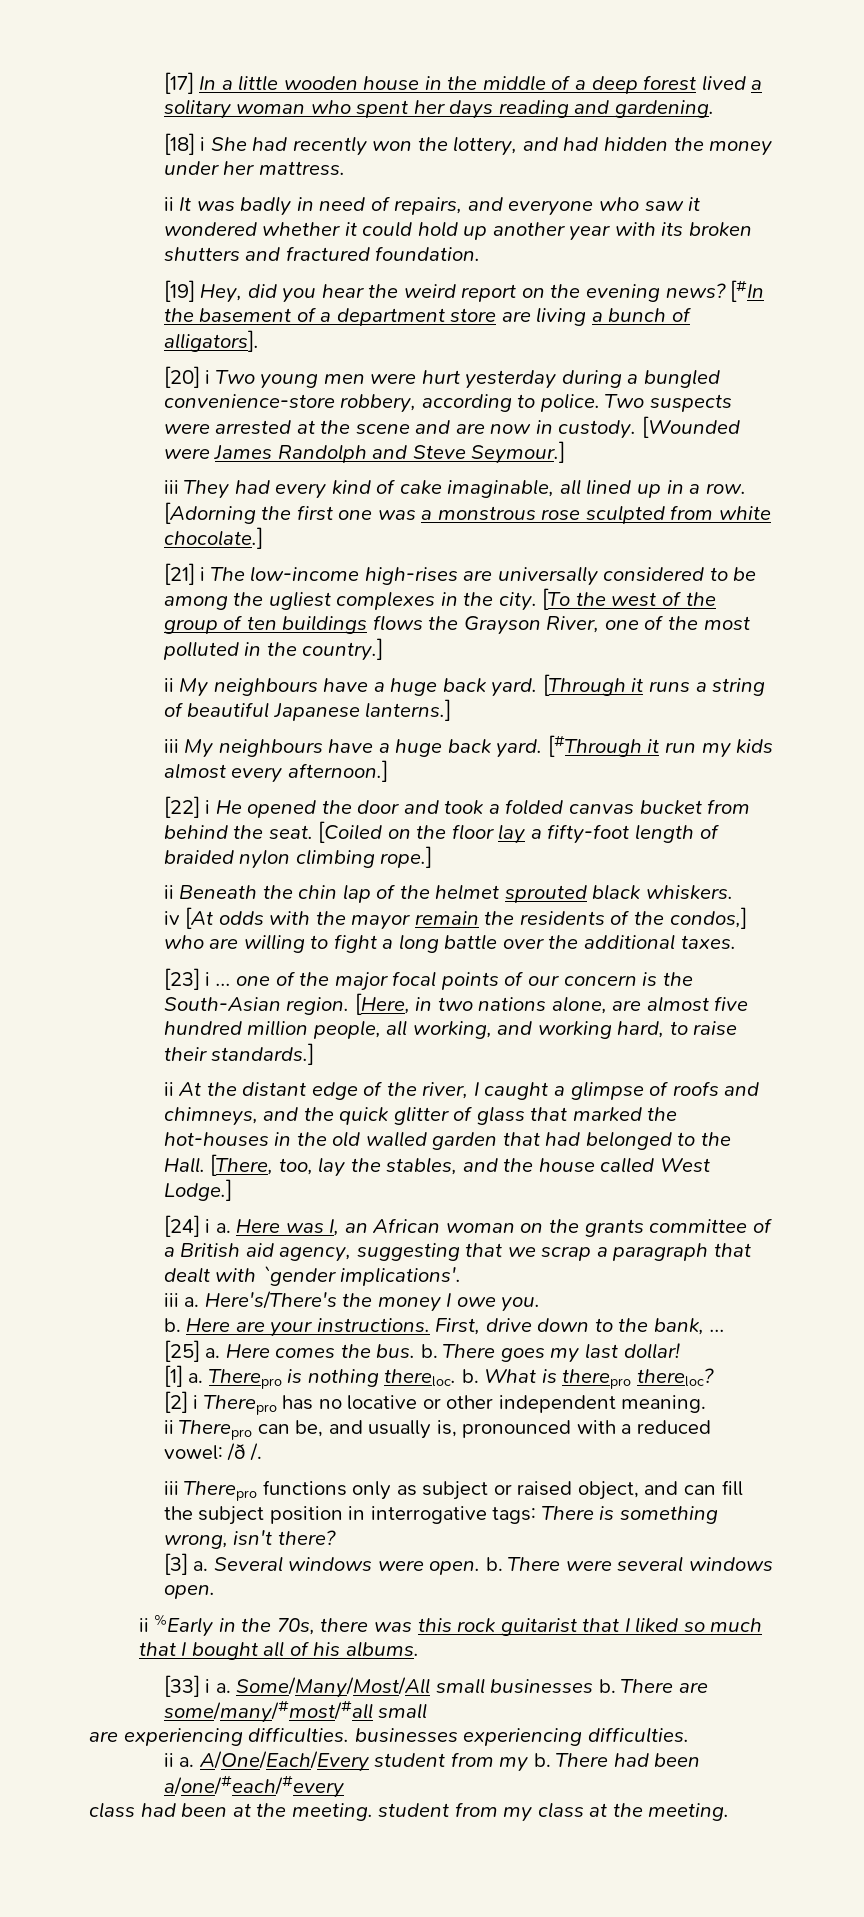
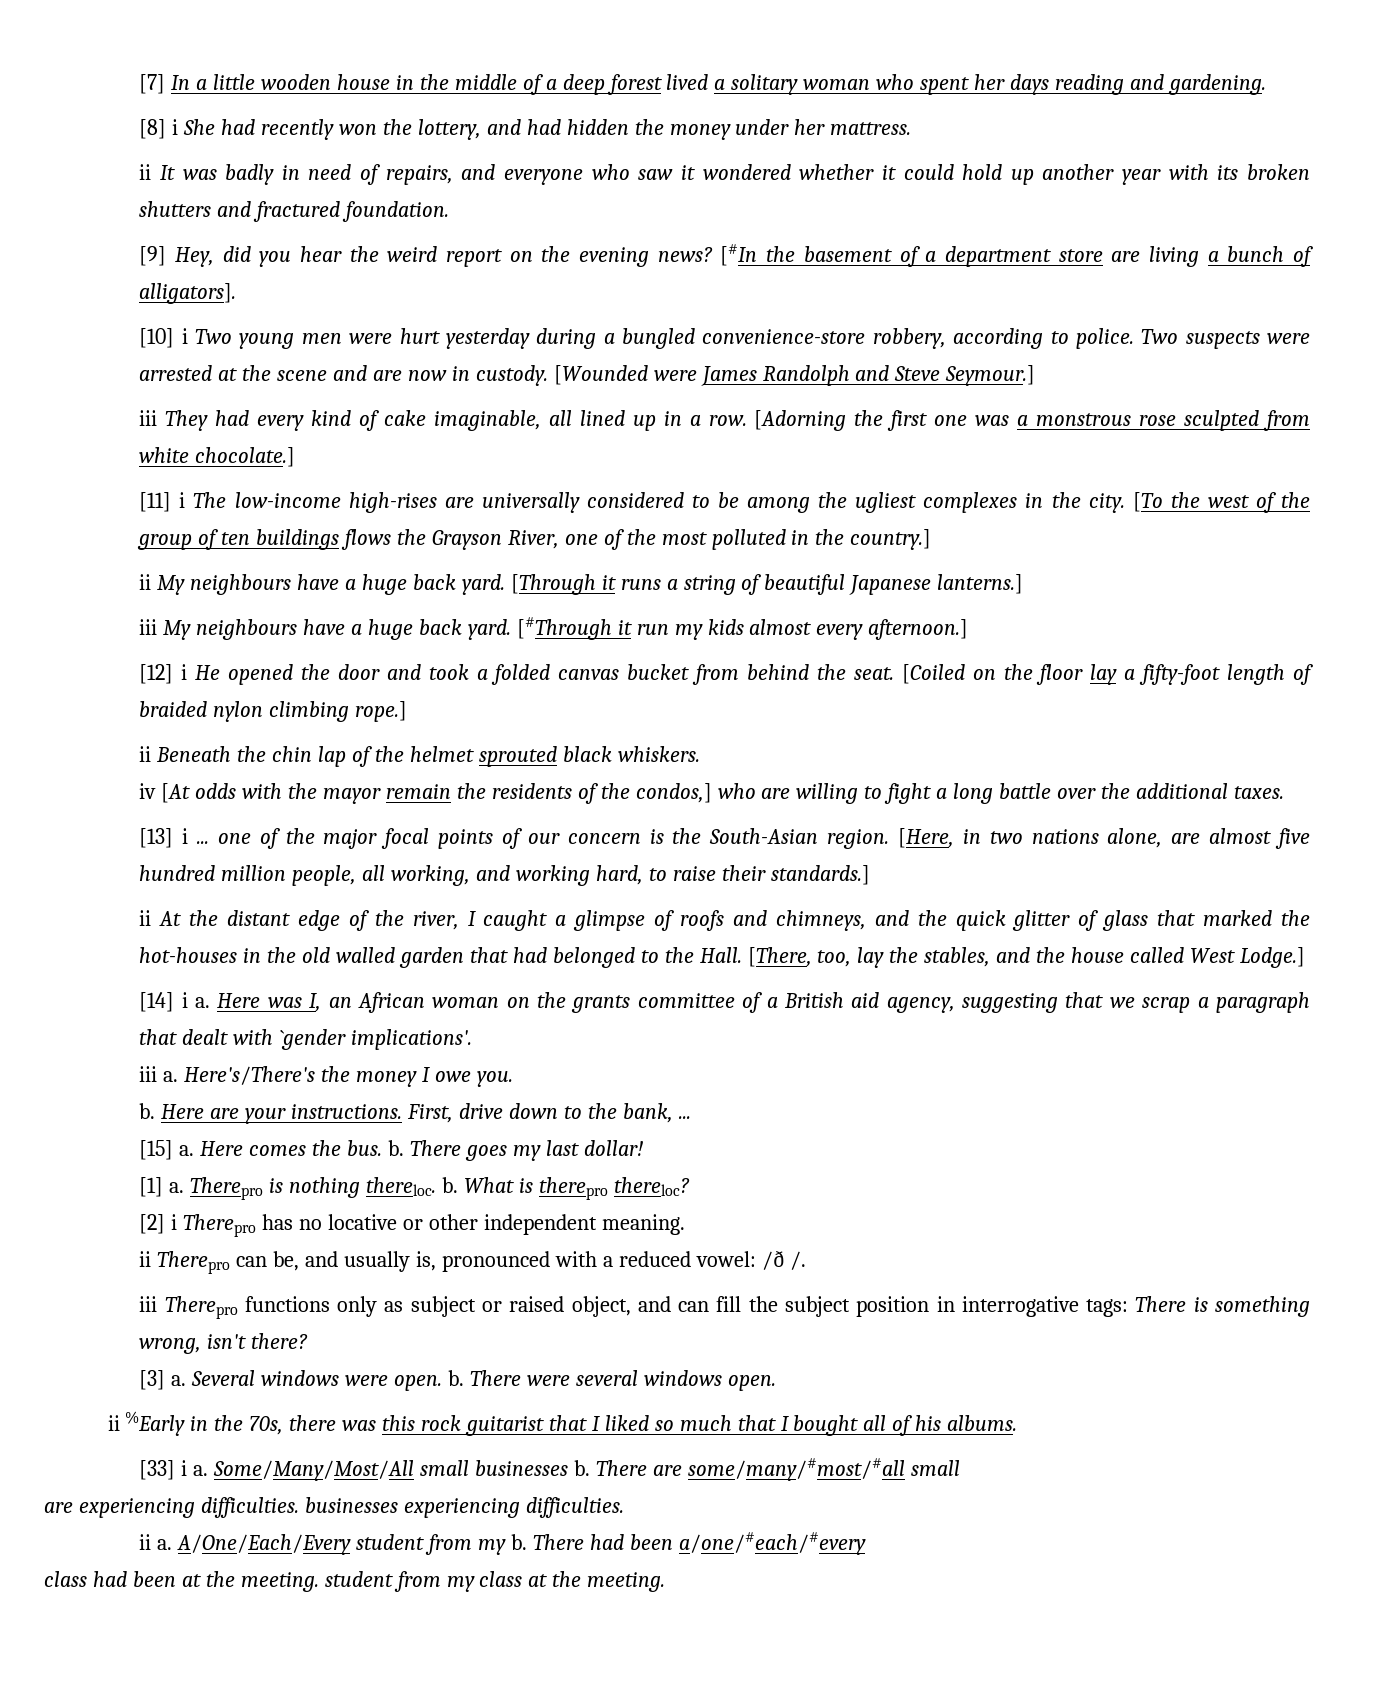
- [17] In a little wooden house in the middle of a deep forest lived a solitary woman who spent her days reading and gardening.
+ [7] In a little wooden house in the middle of a deep forest lived a solitary woman who spent her days reading and gardening.
- [18] i She had recently won the lottery, and had hidden the money under her mattress.
+ [8] i She had recently won the lottery, and had hidden the money under her mattress.
- [19] Hey, did you hear the weird report on the evening news?
+ [9] Hey, did you hear the weird report on the evening news?
- [20] i Two young men were hurt yesterday during a bungled convenience-store robbery, according to police.
+ [10] i Two young men were hurt yesterday during a bungled convenience-store robbery, according to police.
- [21] i The low-income high-rises are universally considered to be among the ugliest complexes in the city.
+ [11] i The low-income high-rises are universally considered to be among the ugliest complexes in the city.
- [22] i He opened the door and took a folded canvas bucket from behind the seat.
+ [12] i He opened the door and took a folded canvas bucket from behind the seat.
- [23] i ... one of the major focal points of our concern is the South-Asian region.
+ [13] i ... one of the major focal points of our concern is the South-Asian region.
- [24] i a.
+ [14] i a.
- [25] a.
+ [15] a.

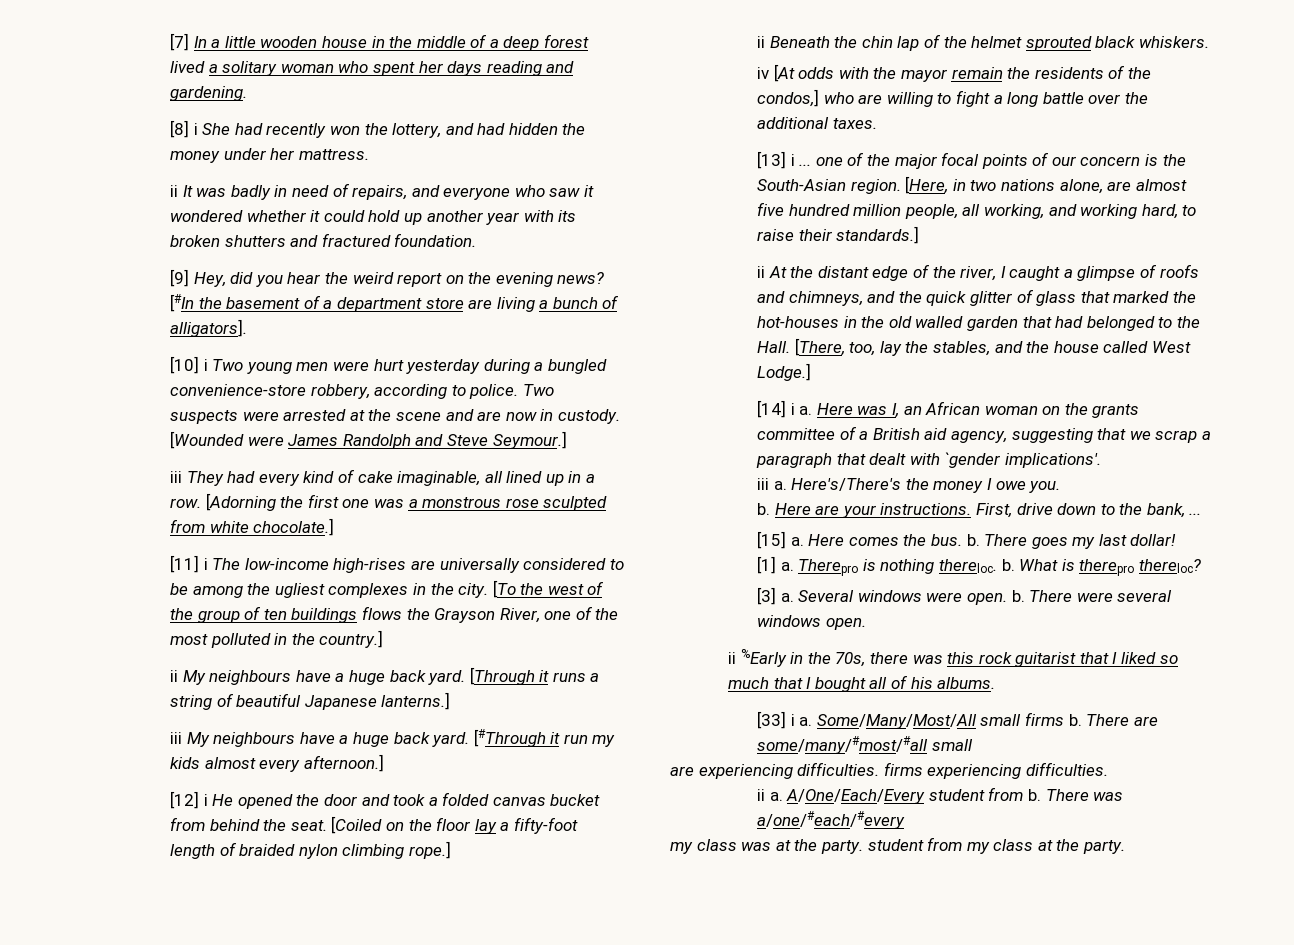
- [2] i Therepro has no locative or other independent meaning.
- ii Therepro can be, and usually is, pronounced with a reduced vowel: /ð /.
- iii Therepro functions only as subject or raised object, and can fill the subject position in interrogative tags: There is something wrong, isn't there?
- Some/Many/Most/All small businesses b.
+ Some/Many/Most/All small firms b.
- are experiencing difficulties. businesses experiencing difficulties.
+ are experiencing difficulties. firms experiencing difficulties.
- A/One/Each/Every student from my b. There had been a/one/#each/#every
+ A/One/Each/Every student from b. There was a/one/#each/#every
- class had been at the meeting. student from my class at the meeting.
+ my class was at the party. student from my class at the party.

